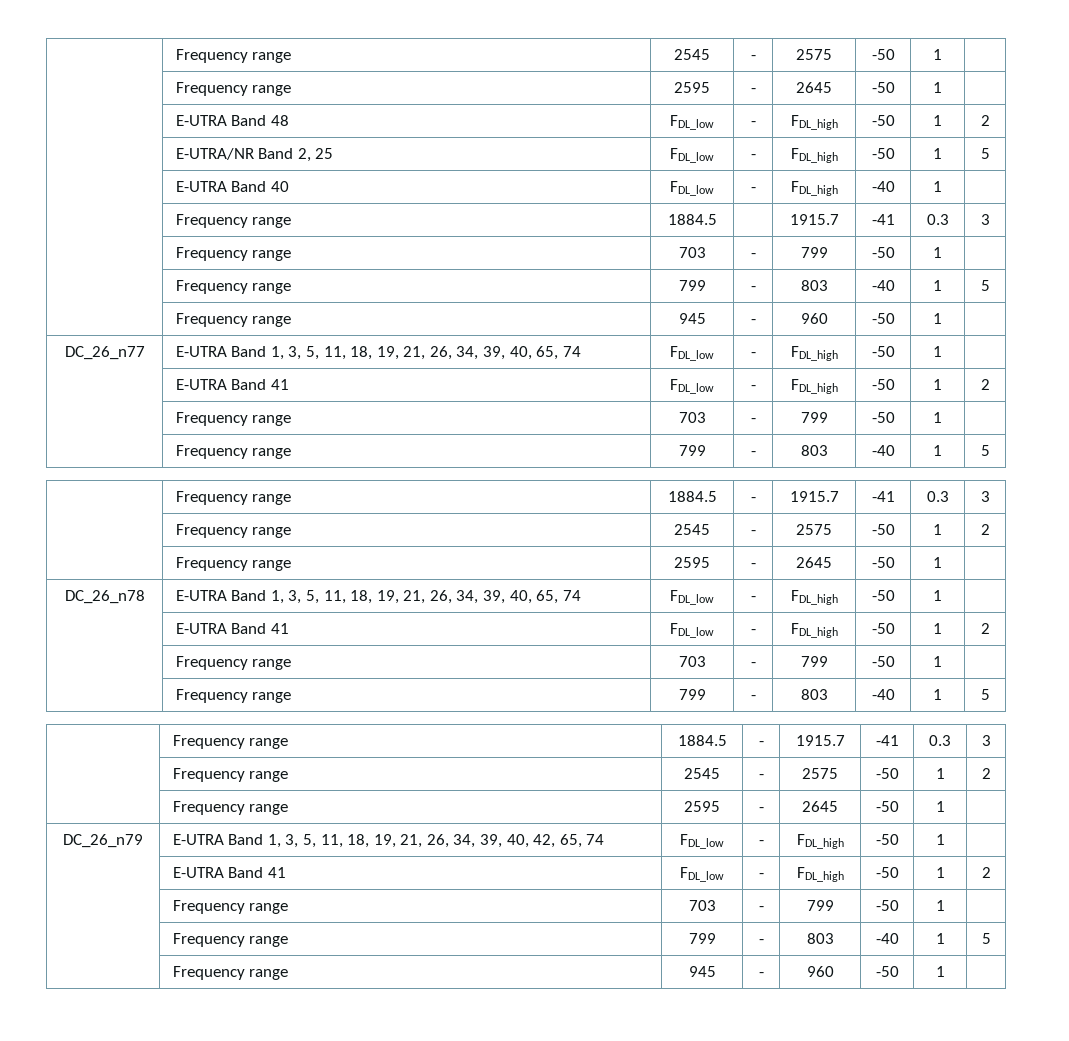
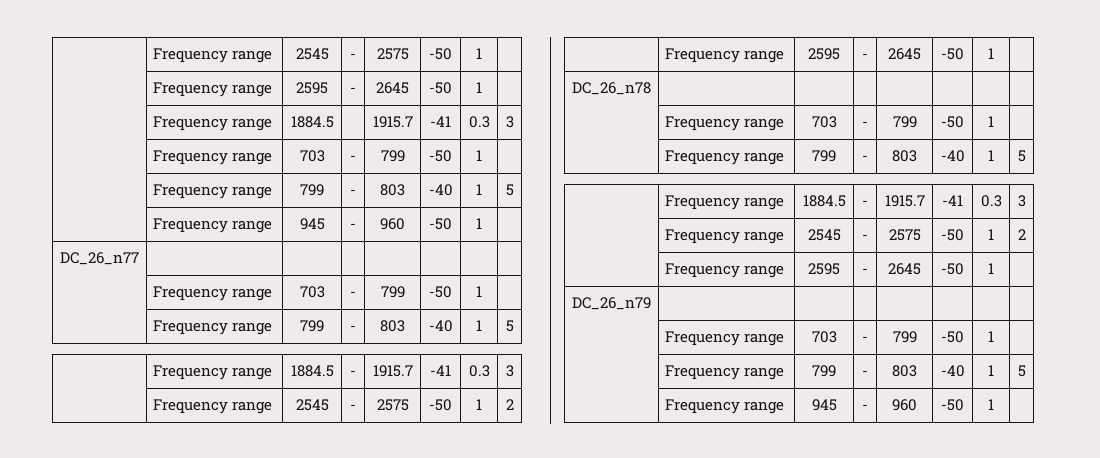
- | E-UTRA Band 48 | FDL_low | - | FDL_high | -50 | 1 | 2
- | E-UTRA/NR Band 2, 25 | FDL_low | - | FDL_high | -50 | 1 | 5
- | E-UTRA Band 40 | FDL_low | - | FDL_high | -40 | 1 |
- DC_26_n77 | E-UTRA Band 1, 3, 5, 11, 18, 19, 21, 26, 34, 39, 40, 65, 74 | FDL_low | - | FDL_high | -50 | 1 |
- | E-UTRA Band 41 | FDL_low | - | FDL_high | -50 | 1 | 2
+ DC_26_n77 | | | | | | |
- DC_26_n78 | E-UTRA Band 1, 3, 5, 11, 18, 19, 21, 26, 34, 39, 40, 65, 74 | FDL_low | - | FDL_high | -50 | 1 |
- | E-UTRA Band 41 | FDL_low | - | FDL_high | -50 | 1 | 2
+ DC_26_n78 | | | | | | |
- DC_26_n79 | E-UTRA Band 1, 3, 5, 11, 18, 19, 21, 26, 34, 39, 40, 42, 65, 74 | FDL_low | - | FDL_high | -50 | 1 |
- | E-UTRA Band 41 | FDL_low | - | FDL_high | -50 | 1 | 2
+ DC_26_n79 | | | | | | |

